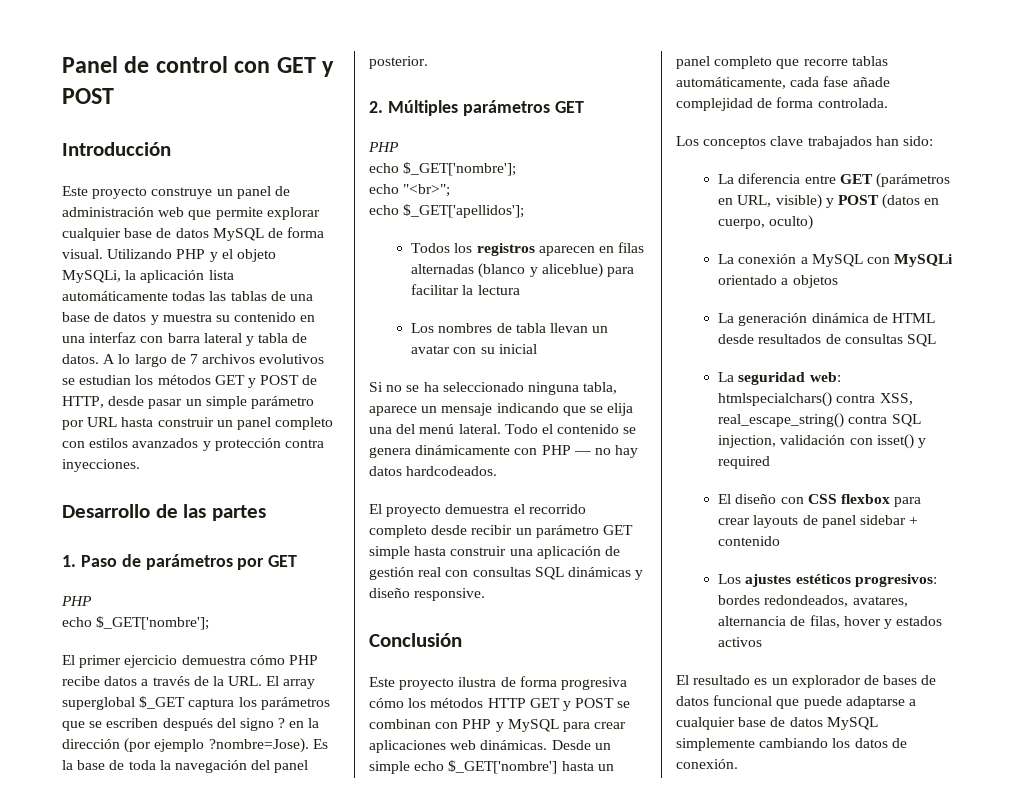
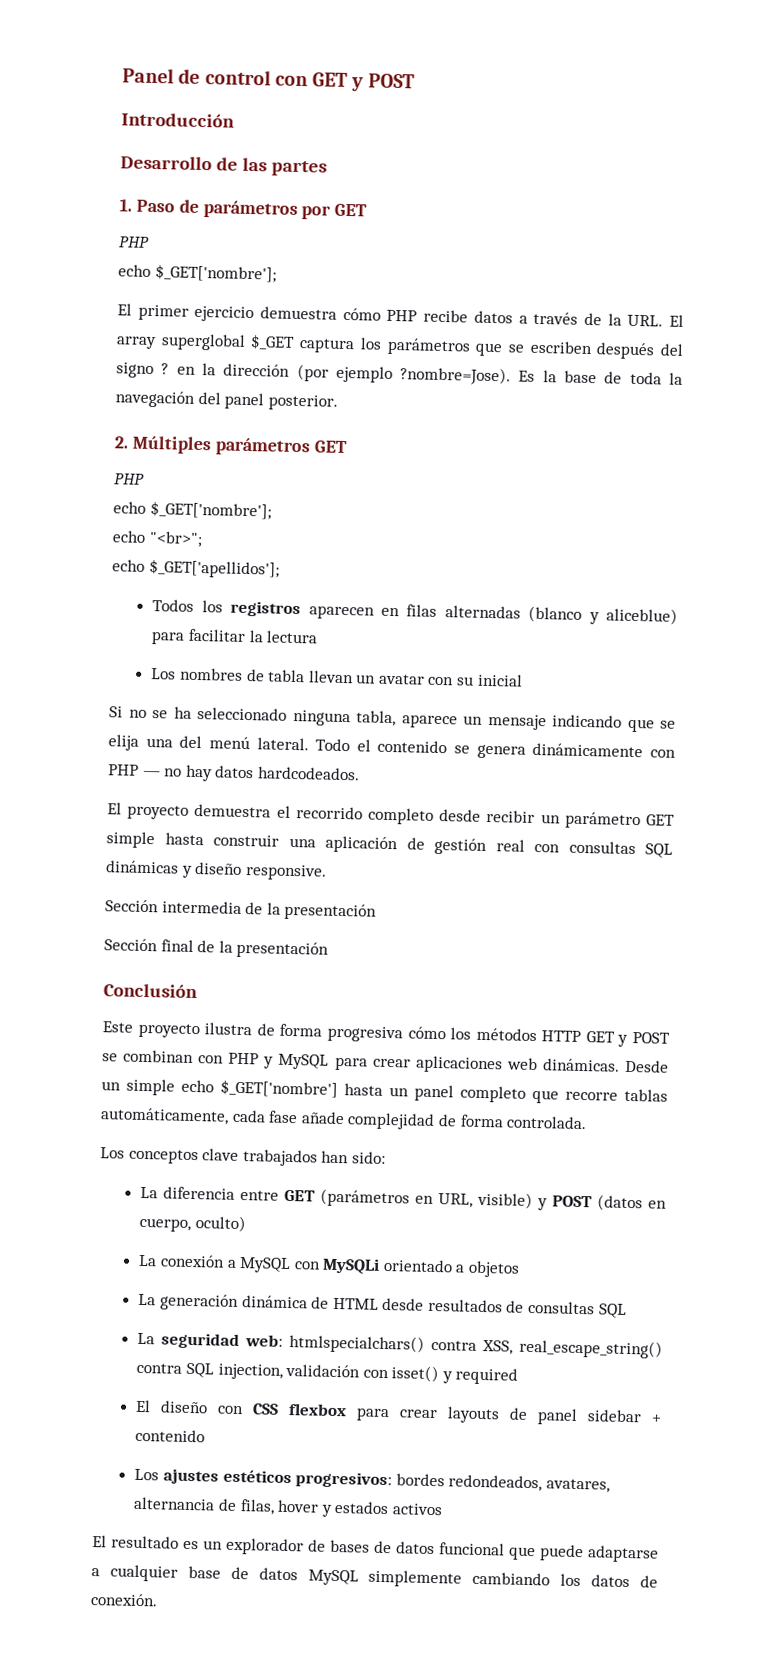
- Este proyecto construye un panel de administración web que permite explorar cualquier base de datos MySQL de forma visual. Utilizando PHP y el objeto MySQLi, la aplicación lista automáticamente todas las tablas de una base de datos y muestra su contenido en una interfaz con barra lateral y tabla de datos. A lo largo de 7 archivos evolutivos se estudian los métodos GET y POST de HTTP, desde pasar un simple parámetro por URL hasta construir un panel completo con estilos avanzados y protección contra inyecciones.
+ Sección intermedia de la presentación
+ Sección final de la presentación

